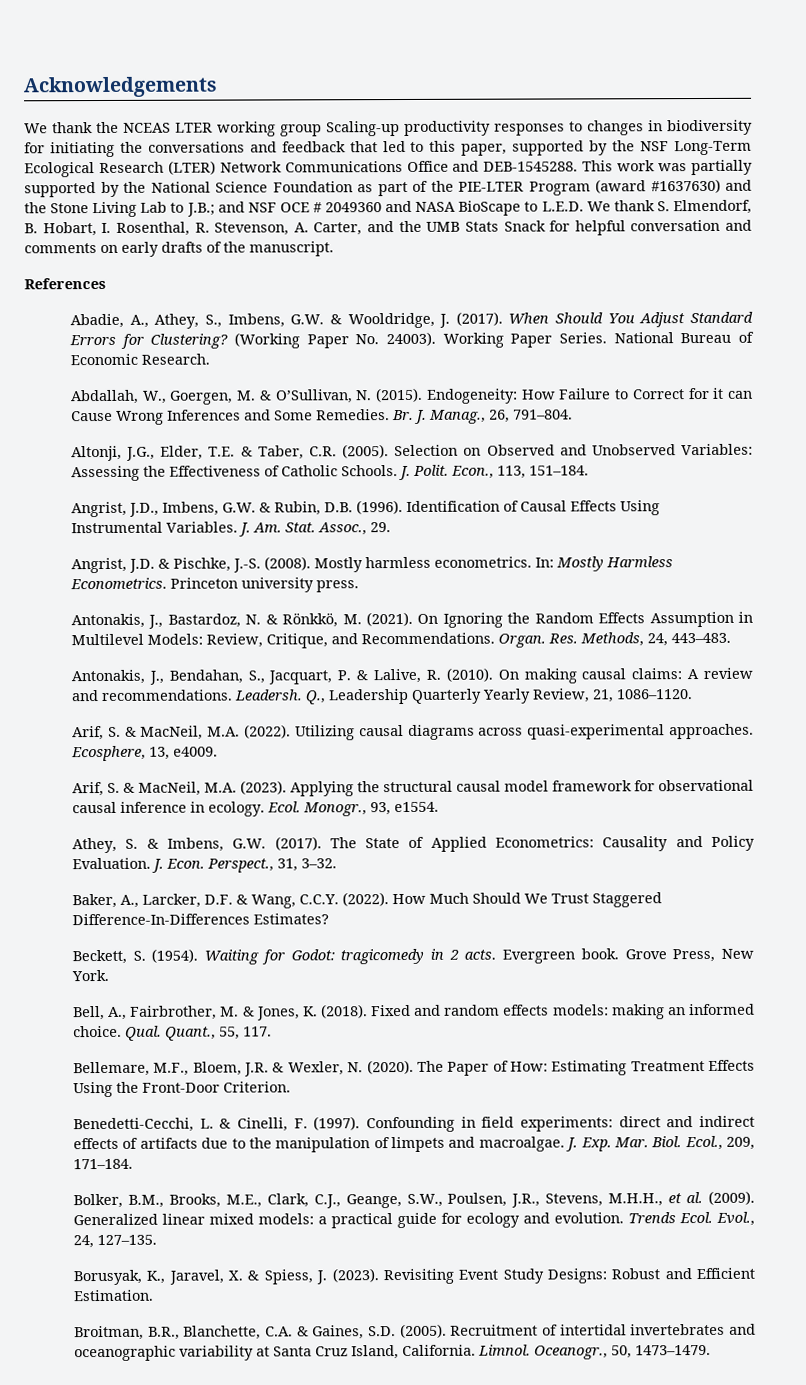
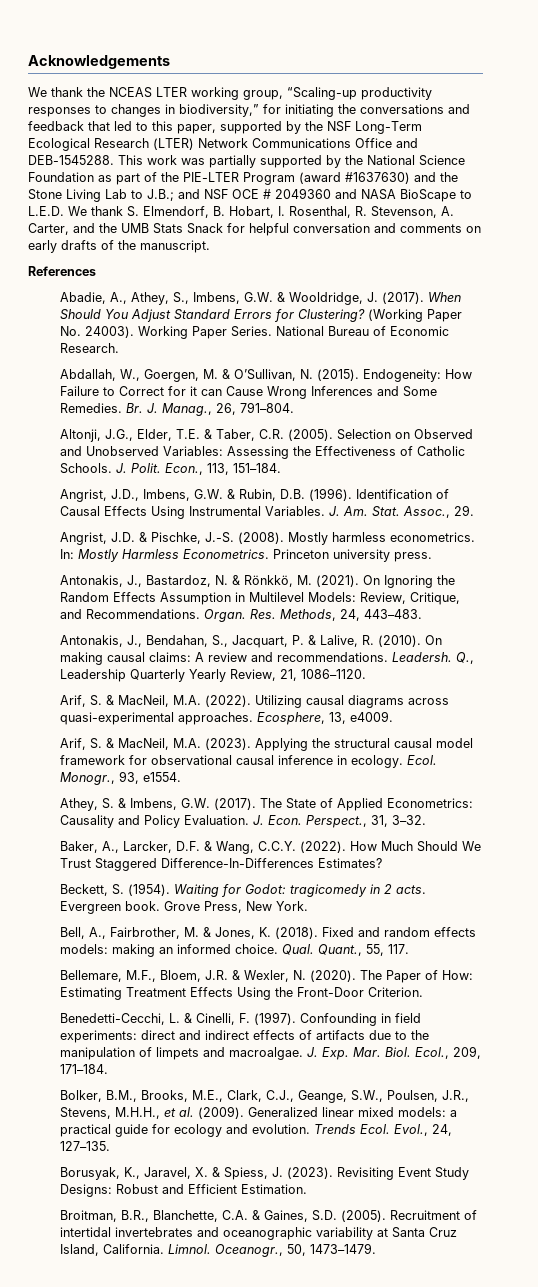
- We thank the NCEAS LTER working group Scaling-up productivity responses to changes in biodiversity for initiating the conversations and feedback that led to this paper, supported by the NSF Long-Term Ecological Research (LTER) Network Communications Office and DEB-1545288.
+ We thank the NCEAS LTER working group, “Scaling-up productivity responses to changes in biodiversity,” for initiating the conversations and feedback that led to this paper, supported by the NSF Long-Term Ecological Research (LTER) Network Communications Office and DEB-1545288.

